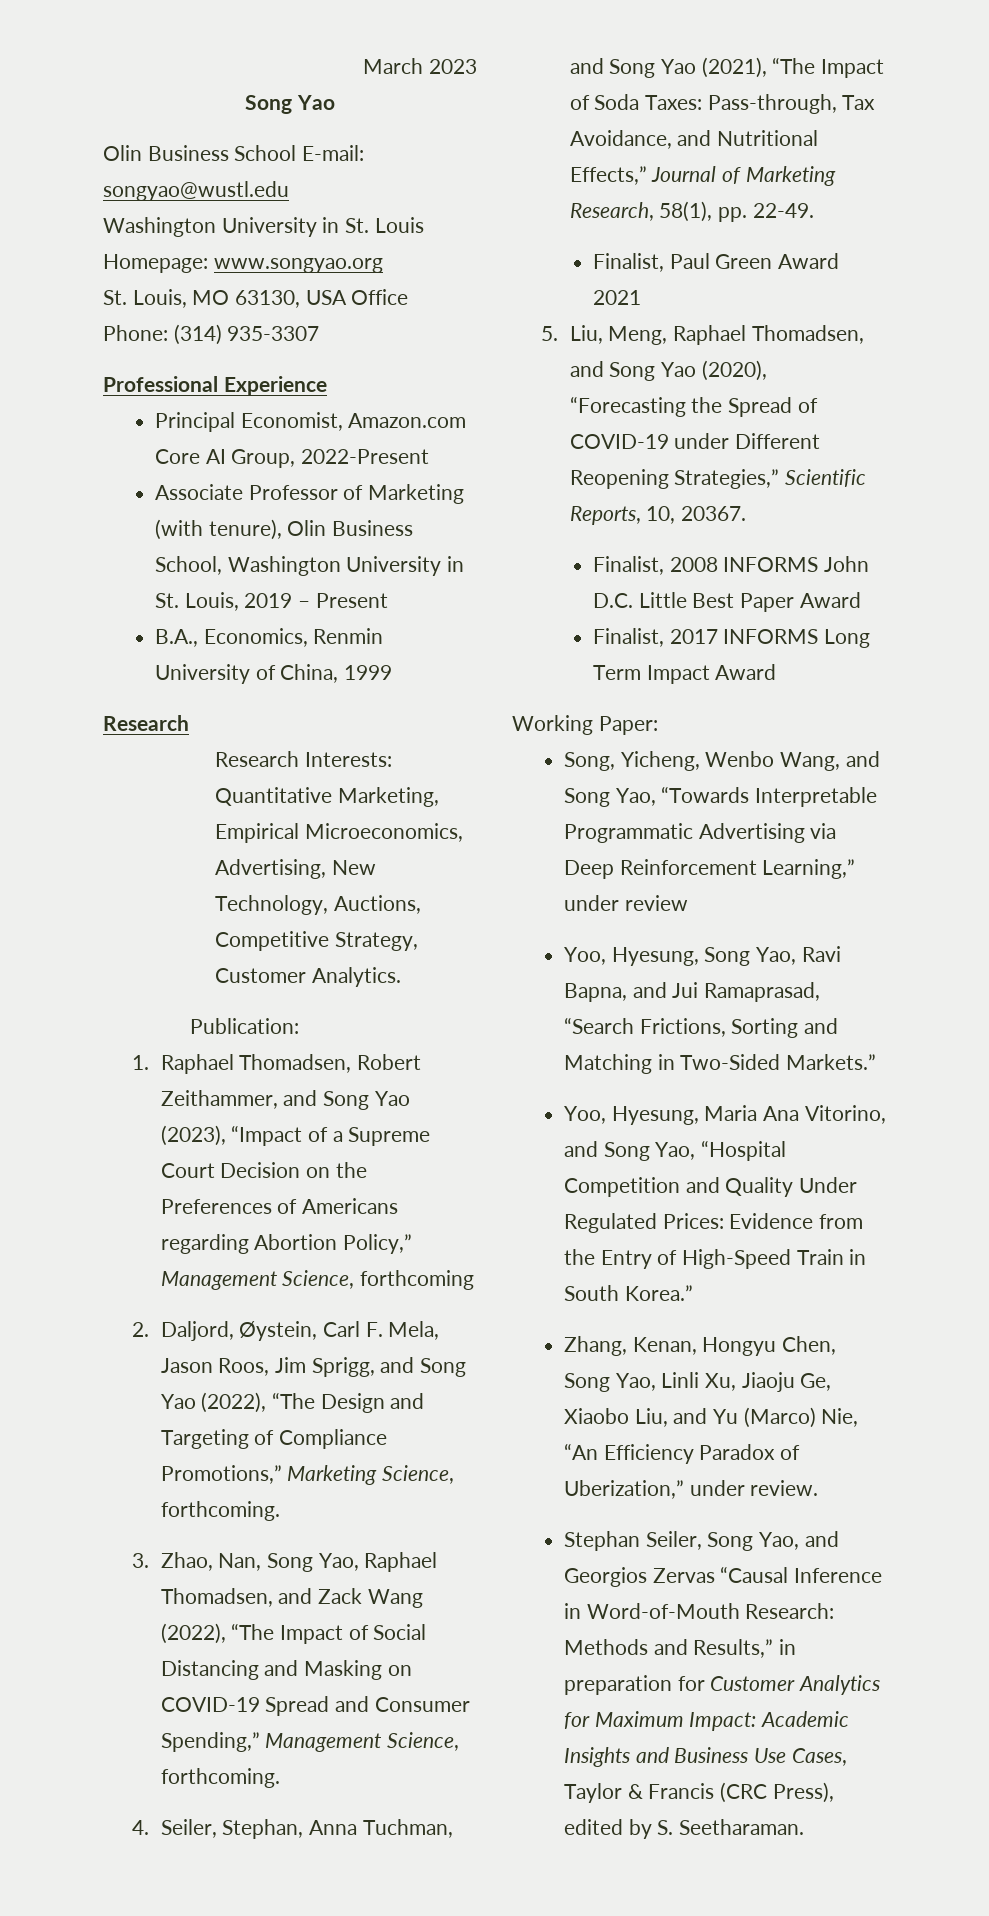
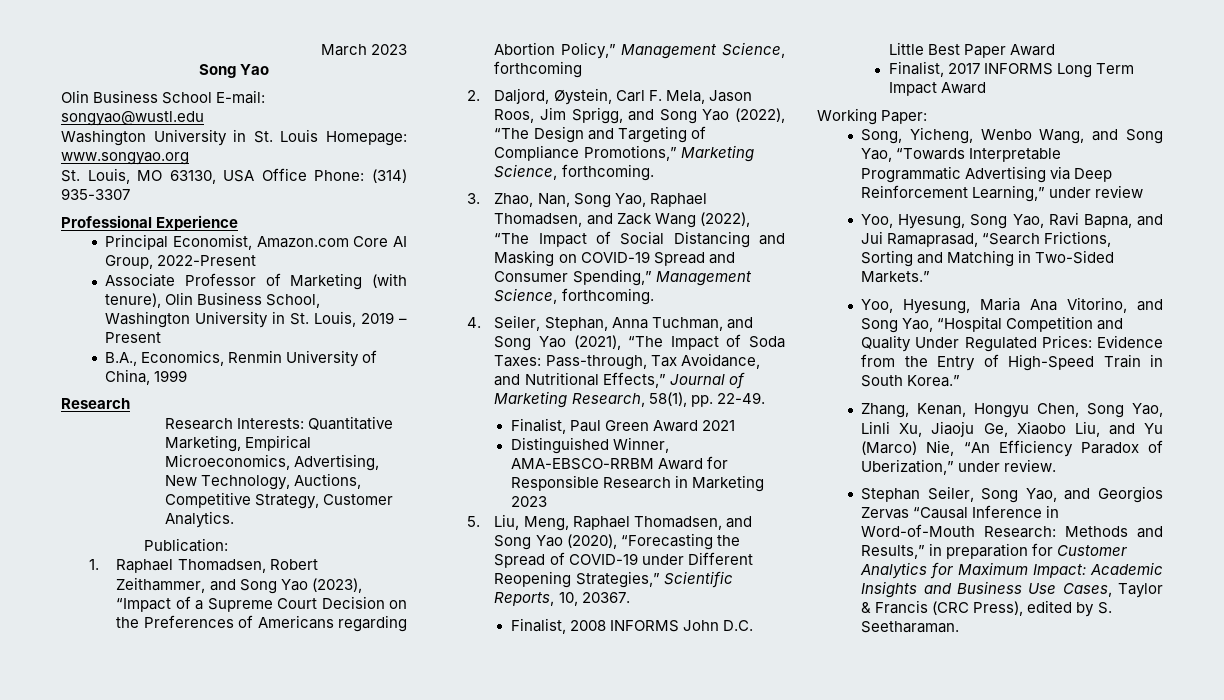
+ Distinguished Winner, AMA-EBSCO-RRBM Award for Responsible Research in Marketing 2023

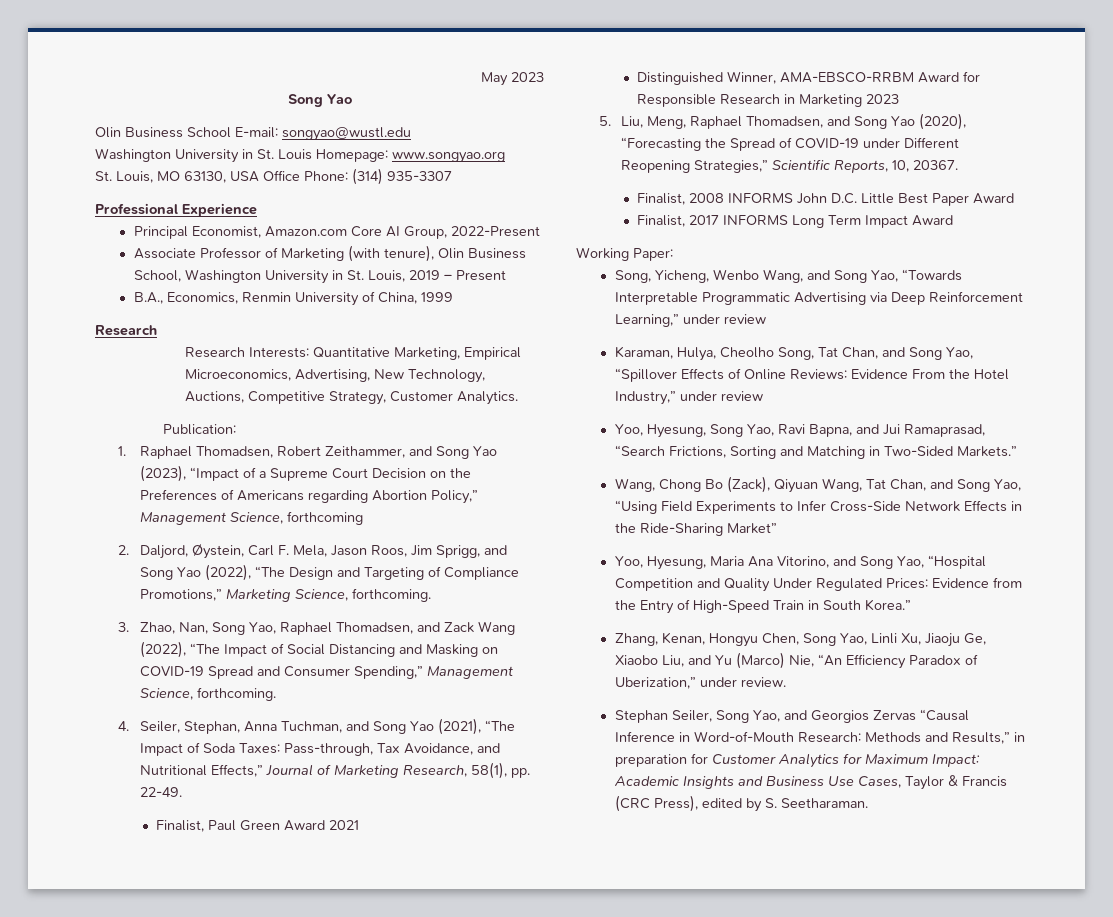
- March 2023
+ May 2023
+ Karaman, Hulya, Cheolho Song, Tat Chan, and Song Yao, “Spillover Effects of Online Reviews: Evidence From the Hotel Industry,” under review
+ Wang, Chong Bo (Zack), Qiyuan Wang, Tat Chan, and Song Yao, “Using Field Experiments to Infer Cross-Side Network Effects in the Ride-Sharing Market”

